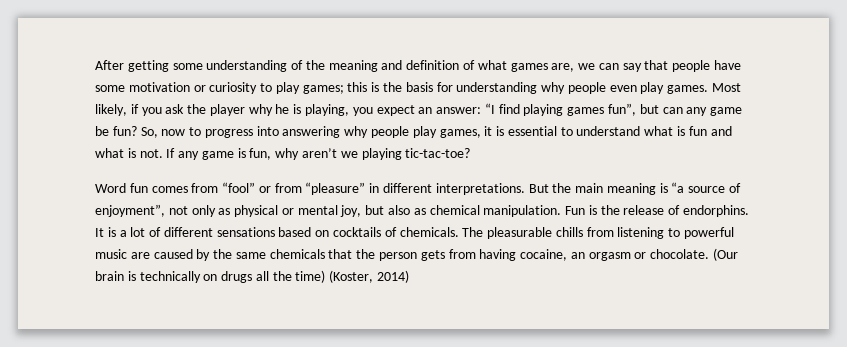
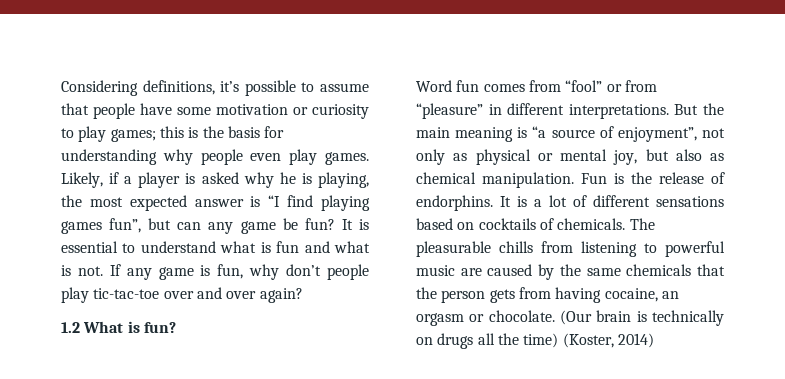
- After getting some understanding of the meaning and definition of what games are, we can say that people have some motivation or curiosity to play games; this is the basis for understanding why people even play games.
+ Considering definitions, it’s possible to assume that people have some motivation or curiosity to play games; this is the basis for understanding why people even play games.
- Most likely, if you ask the player why he is playing, you expect an answer: “I find playing games fun”, but can any game be fun?
+ Likely, if a player is asked why he is playing, the most expected answer is “I find playing games fun”, but can any game be fun?
- So, now to progress into answering why people play games, it is essential to understand what is fun and what is not.
+ It is essential to understand what is fun and what is not.
- If any game is fun, why aren’t we playing tic-tac-toe?
+ If any game is fun, why don’t people play tic-tac-toe over and over again?
+ 1.2 What is fun?

